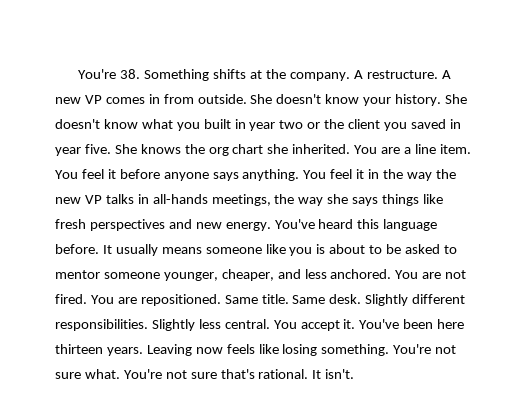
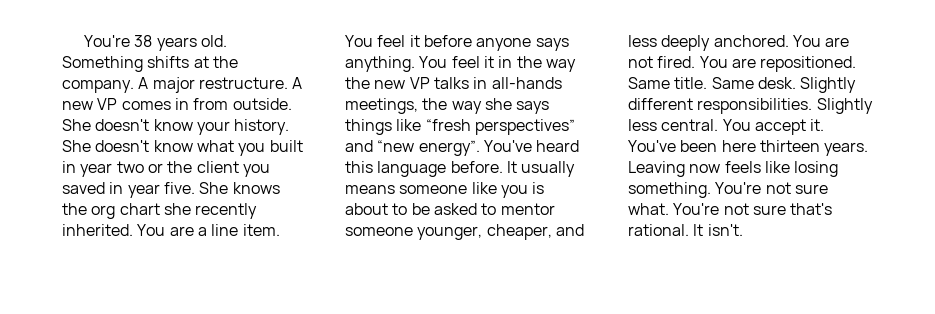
- You're 38. Something shifts at the company.
+ You're 38 years old. Something shifts at the company.
- A restructure.
+ A major restructure.
- She knows the org chart she inherited.
+ She knows the org chart she recently inherited.
- You feel it in the way the new VP talks in all-hands meetings, the way she says things like fresh perspectives and new energy.
+ You feel it in the way the new VP talks in all-hands meetings, the way she says things like “fresh perspectives” and “new energy”.
- It usually means someone like you is about to be asked to mentor someone younger, cheaper, and less anchored.
+ It usually means someone like you is about to be asked to mentor someone younger, cheaper, and less deeply anchored.

